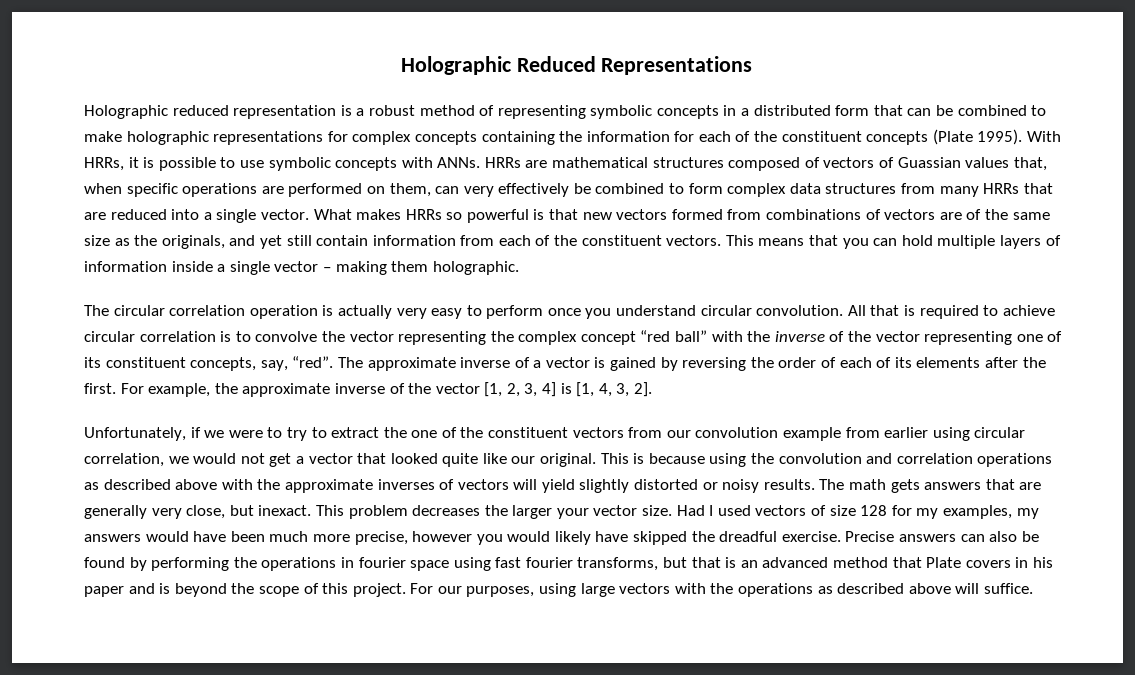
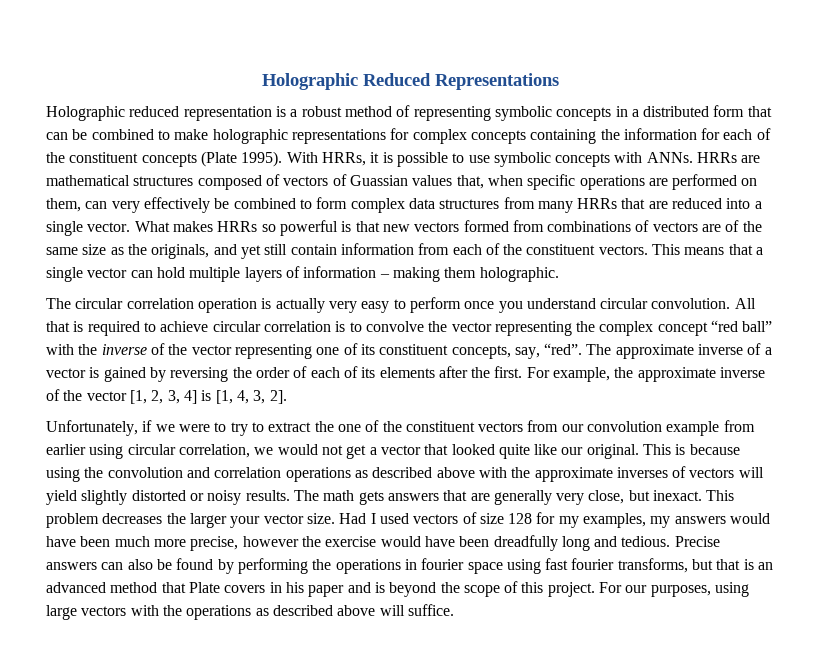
- This means that you can hold multiple layers of information inside a single vector – making them holographic.
+ This means that a single vector can hold multiple layers of information – making them holographic.
- Had I used vectors of size 128 for my examples, my answers would have been much more precise, however you would likely have skipped the dreadful exercise.
+ Had I used vectors of size 128 for my examples, my answers would have been much more precise, however the exercise would have been dreadfully long and tedious.

